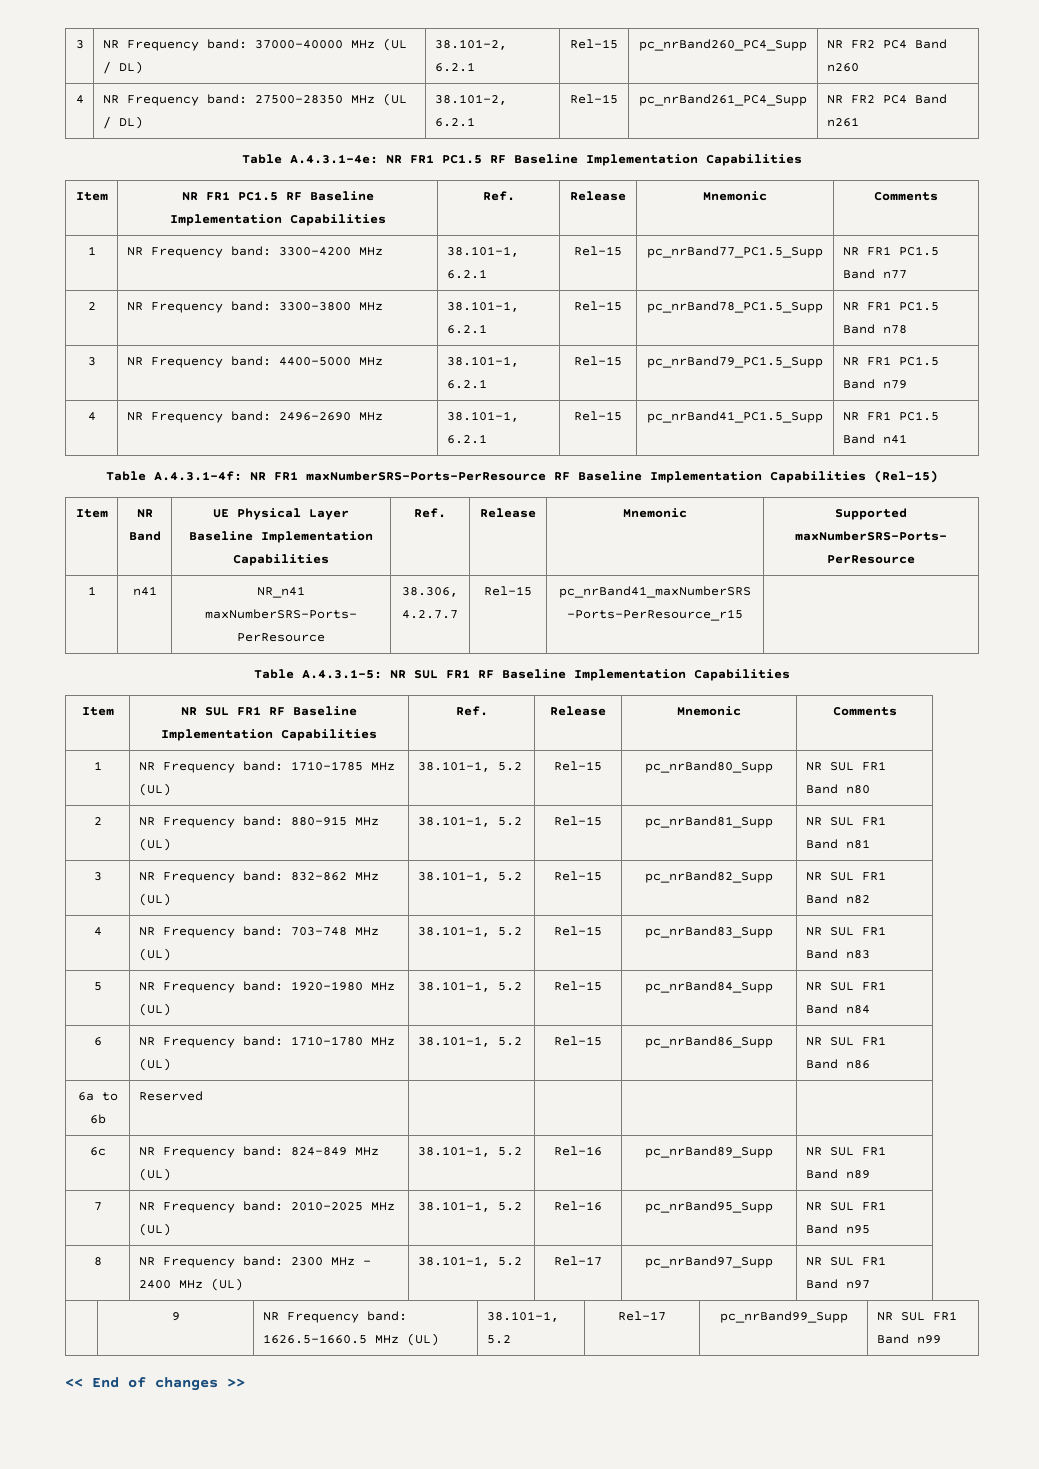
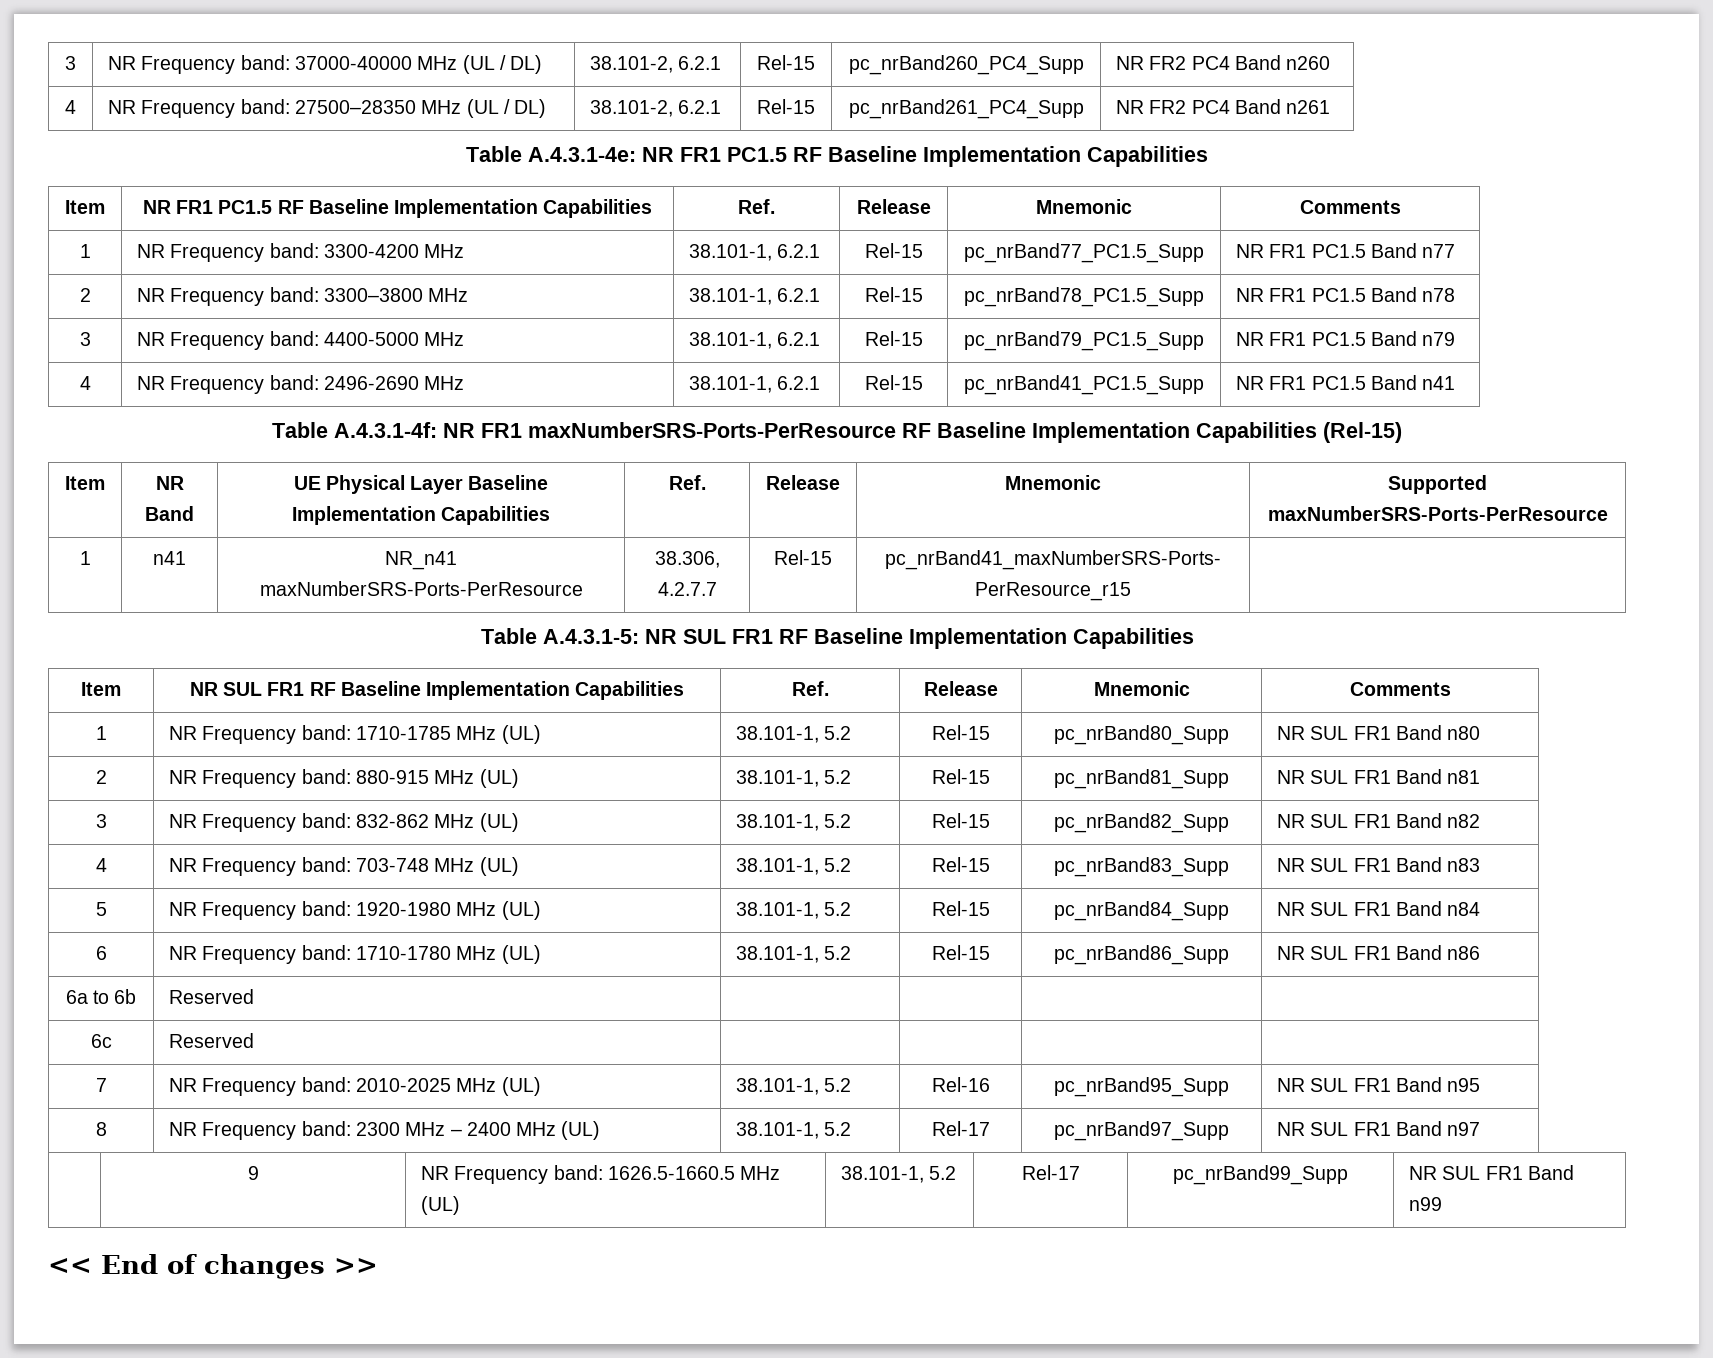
- 6c | NR Frequency band: 824-849 MHz (UL) | 38.101-1, 5.2 | Rel-16 | pc_nrBand89_Supp | NR SUL FR1 Band n89
+ 6c | Reserved | | | |

